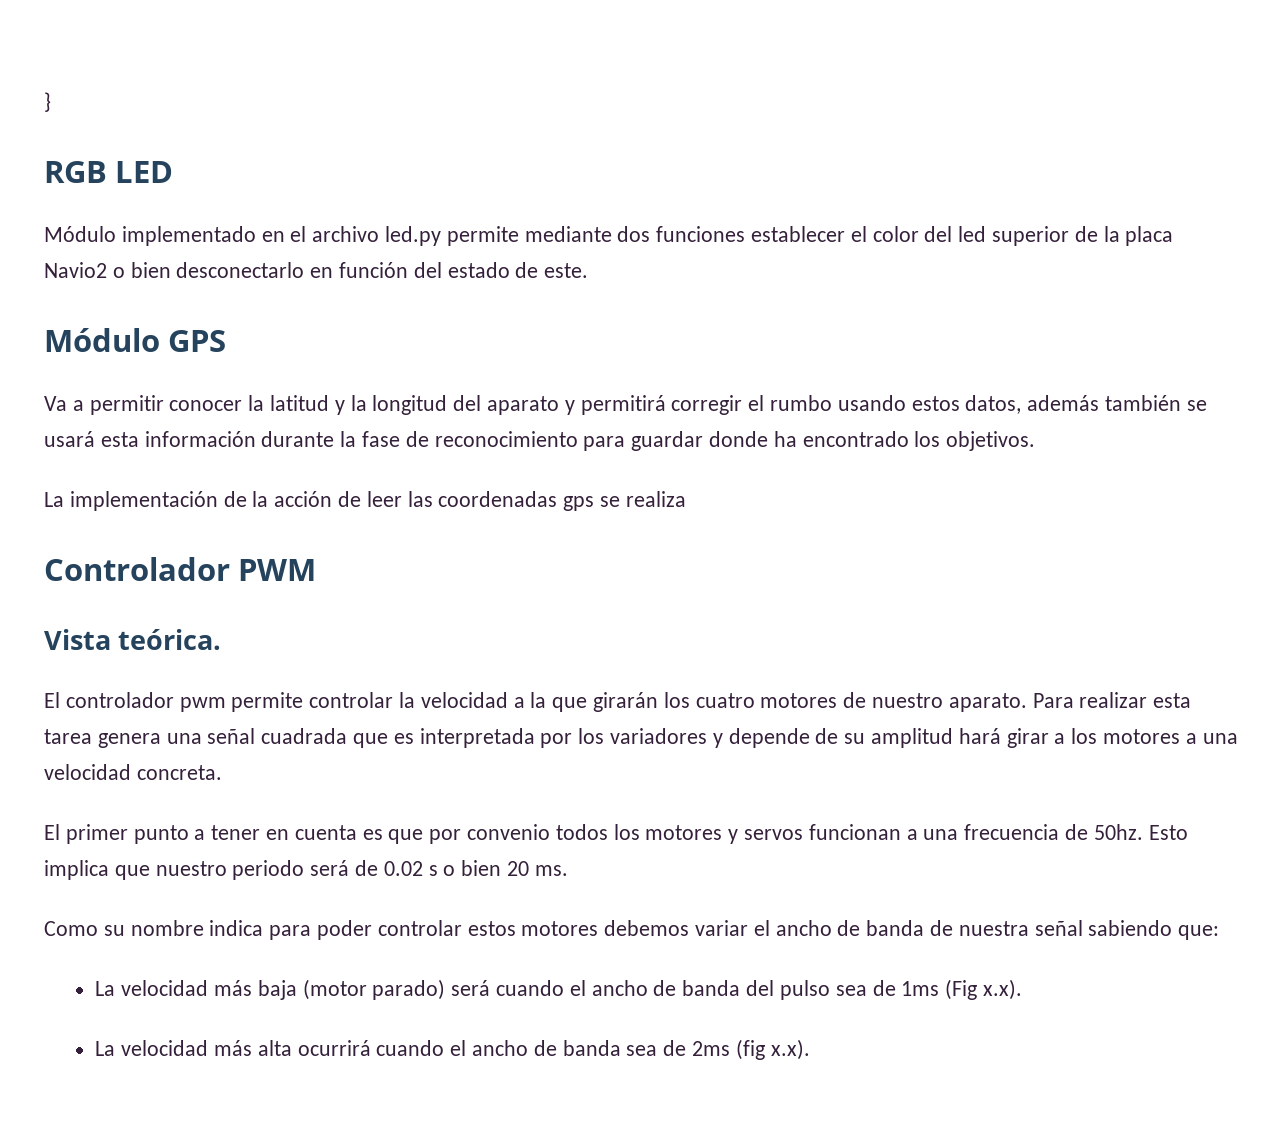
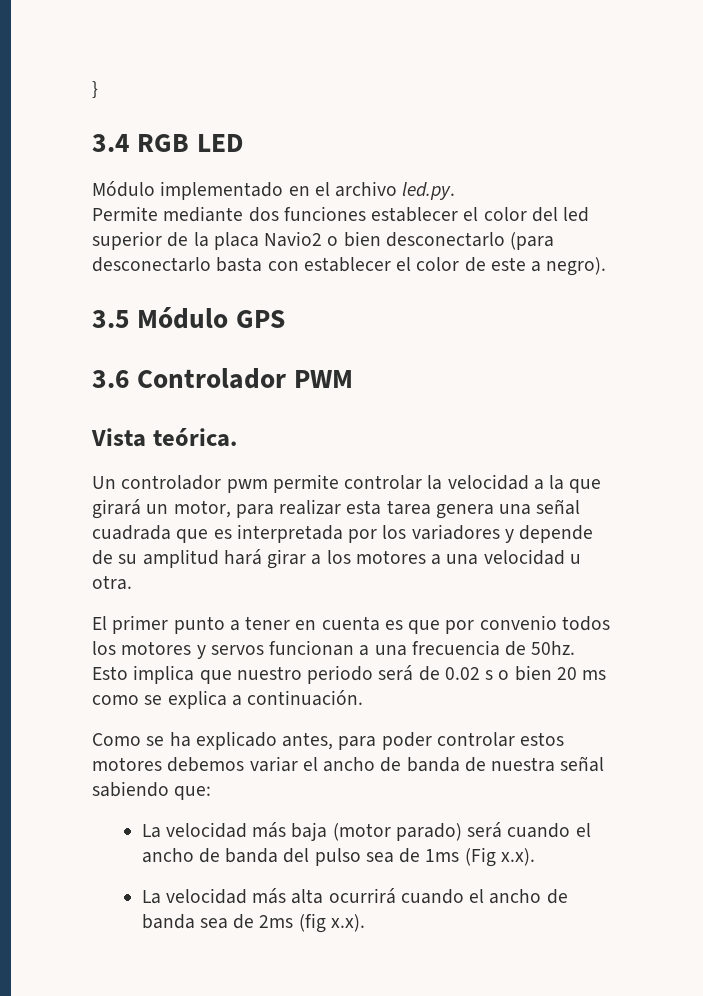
- RGB LED
+ 3.4 RGB LED
- Módulo implementado en el archivo led.py permite mediante dos funciones establecer el color del led superior de la placa Navio2 o bien desconectarlo en función del estado de este.
- Módulo GPS
- Va a permitir conocer la latitud y la longitud del aparato y permitirá corregir el rumbo usando estos datos, además también se usará esta información durante la fase de reconocimiento para guardar donde ha encontrado los objetivos.
- La implementación de la acción de leer las coordenadas gps se realiza
- Controlador PWM
+ Módulo implementado en el archivo led.py.
+ Permite mediante dos funciones establecer el color del led superior de la placa Navio2 o bien desconectarlo (para desconectarlo basta con establecer el color de este a negro).
+ 3.5 Módulo GPS
+ 3.6 Controlador PWM
- El controlador pwm permite controlar la velocidad a la que girarán los cuatro motores de nuestro aparato. Para realizar esta tarea genera una señal cuadrada que es interpretada por los variadores y depende de su amplitud hará girar a los motores a una velocidad concreta.
+ Un controlador pwm permite controlar la velocidad a la que girará un motor, para realizar esta tarea genera una señal cuadrada que es interpretada por los variadores y depende de su amplitud hará girar a los motores a una velocidad u otra.
- Esto implica que nuestro periodo será de 0.02 s o bien 20 ms.
- Como su nombre indica para poder controlar estos motores debemos variar el ancho de banda de nuestra señal sabiendo que:
+ Esto implica que nuestro periodo será de 0.02 s o bien 20 ms como se explica a continuación.
+ Como se ha explicado antes, para poder controlar estos motores debemos variar el ancho de banda de nuestra señal sabiendo que:

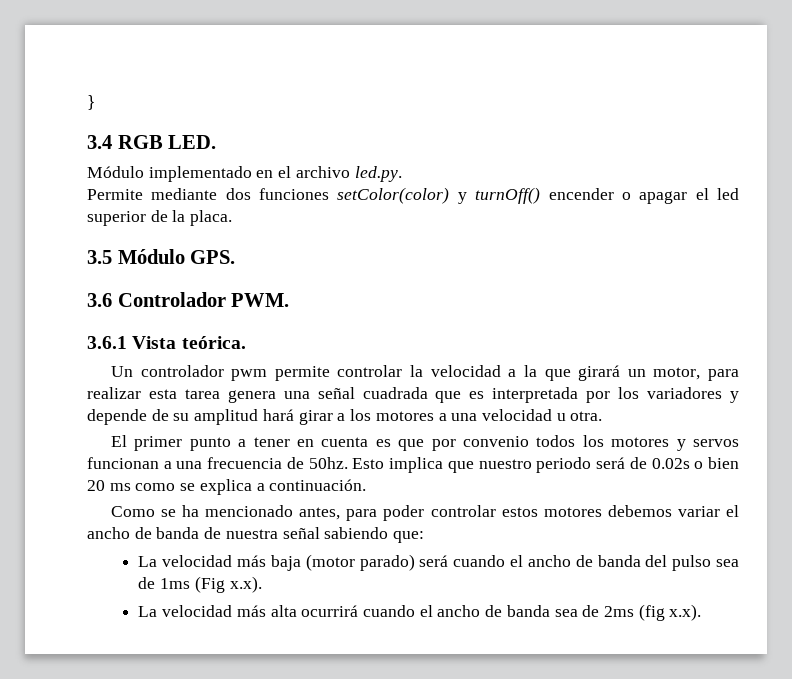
- 3.4 RGB LED
+ 3.4 RGB LED.
- Permite mediante dos funciones establecer el color del led superior de la placa Navio2 o bien desconectarlo (para desconectarlo basta con establecer el color de este a negro).
+ Permite mediante dos funciones setColor(color) y turnOff() encender o apagar el led superior de la placa.
- 3.5 Módulo GPS
+ 3.5 Módulo GPS.
- 3.6 Controlador PWM
- Vista teórica.
+ 3.6 Controlador PWM.
+ 3.6.1 Vista teórica.
- Esto implica que nuestro periodo será de 0.02 s o bien 20 ms como se explica a continuación.
+ Esto implica que nuestro periodo será de 0.02s o bien 20 ms como se explica a continuación.
- Como se ha explicado antes, para poder controlar estos motores debemos variar el ancho de banda de nuestra señal sabiendo que:
+ Como se ha mencionado antes, para poder controlar estos motores debemos variar el ancho de banda de nuestra señal sabiendo que:

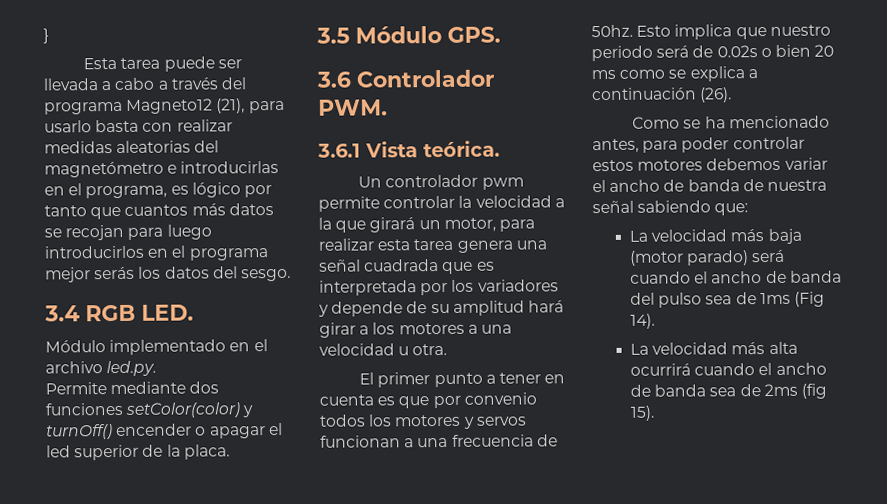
+ Esta tarea puede ser llevada a cabo a través del programa Magneto12 (21), para usarlo basta con realizar medidas aleatorias del magnetómetro e introducirlas en el programa, es lógico por tanto que cuantos más datos se recojan para luego introducirlos en el programa mejor serás los datos del sesgo.
- Esto implica que nuestro periodo será de 0.02s o bien 20 ms como se explica a continuación.
+ Esto implica que nuestro periodo será de 0.02s o bien 20 ms como se explica a continuación (26).
- La velocidad más baja (motor parado) será cuando el ancho de banda del pulso sea de 1ms (Fig x.x).
+ La velocidad más baja (motor parado) será cuando el ancho de banda del pulso sea de 1ms (Fig 14).
- La velocidad más alta ocurrirá cuando el ancho de banda sea de 2ms (fig x.x).
+ La velocidad más alta ocurrirá cuando el ancho de banda sea de 2ms (fig 15).

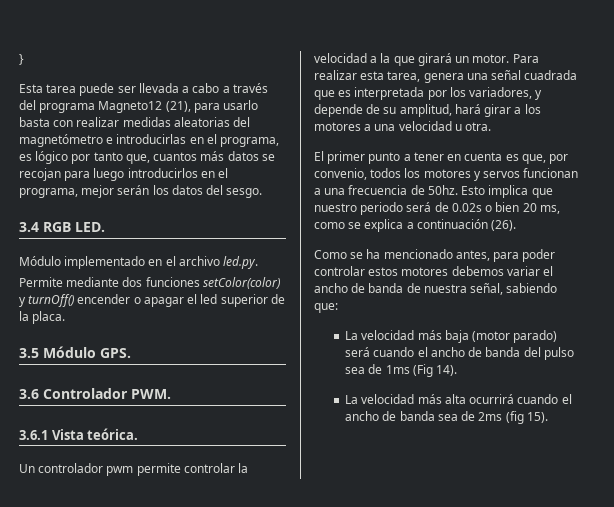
- Esta tarea puede ser llevada a cabo a través del programa Magneto12 (21), para usarlo basta con realizar medidas aleatorias del magnetómetro e introducirlas en el programa, es lógico por tanto que cuantos más datos se recojan para luego introducirlos en el programa mejor serás los datos del sesgo.
+ Esta tarea puede ser llevada a cabo a través del programa Magneto12 (21), para usarlo basta con realizar medidas aleatorias del magnetómetro e introducirlas en el programa, es lógico por tanto que, cuantos más datos se recojan para luego introducirlos en el programa, mejor serán los datos del sesgo.
- Un controlador pwm permite controlar la velocidad a la que girará un motor, para realizar esta tarea genera una señal cuadrada que es interpretada por los variadores y depende de su amplitud hará girar a los motores a una velocidad u otra.
+ Un controlador pwm permite controlar la velocidad a la que girará un motor. Para realizar esta tarea, genera una señal cuadrada que es interpretada por los variadores, y depende de su amplitud, hará girar a los motores a una velocidad u otra.
- El primer punto a tener en cuenta es que por convenio todos los motores y servos funcionan a una frecuencia de 50hz.
+ El primer punto a tener en cuenta es que, por convenio, todos los motores y servos funcionan a una frecuencia de 50hz.
- Esto implica que nuestro periodo será de 0.02s o bien 20 ms como se explica a continuación (26).
+ Esto implica que nuestro periodo será de 0.02s o bien 20 ms, como se explica a continuación (26).
- Como se ha mencionado antes, para poder controlar estos motores debemos variar el ancho de banda de nuestra señal sabiendo que:
+ Como se ha mencionado antes, para poder controlar estos motores debemos variar el ancho de banda de nuestra señal, sabiendo que:

